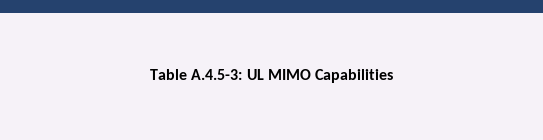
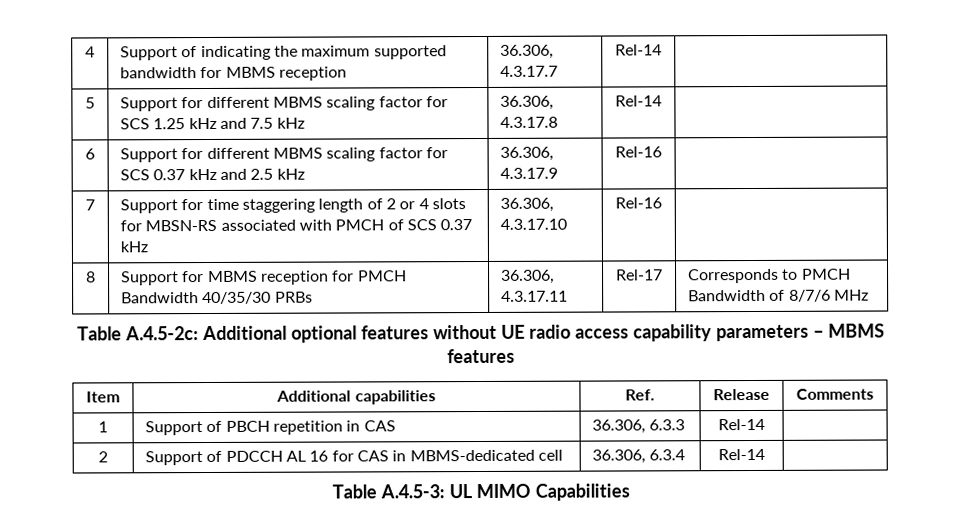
+ 4 | Support of indicating the maximum supported bandwidth for MBMS reception | 36.306, 4.3.17.7 | Rel-14 |
+ 5 | Support for different MBMS scaling factor for SCS 1.25 kHz and 7.5 kHz | 36.306, 4.3.17.8 | Rel-14 |
+ 6 | Support for different MBMS scaling factor for SCS 0.37 kHz and 2.5 kHz | 36.306, 4.3.17.9 | Rel-16 |
+ 7 | Support for time staggering length of 2 or 4 slots for MBSN-RS associated with PMCH of SCS 0.37 kHz | 36.306, 4.3.17.10 | Rel-16 |
+ 8 | Support for MBMS reception for PMCH Bandwidth 40/35/30 PRBs | 36.306, 4.3.17.11 | Rel-17 | Corresponds to PMCH Bandwidth of 8/7/6 MHz
+ Table A.4.5-2c: Additional optional features without UE radio access capability parameters – MBMS features
+ Item | Additional capabilities | Ref. | Release | Comments
+ 1 | Support of PBCH repetition in CAS | 36.306, 6.3.3 | Rel-14 |
+ 2 | Support of PDCCH AL 16 for CAS in MBMS-dedicated cell | 36.306, 6.3.4 | Rel-14 |

